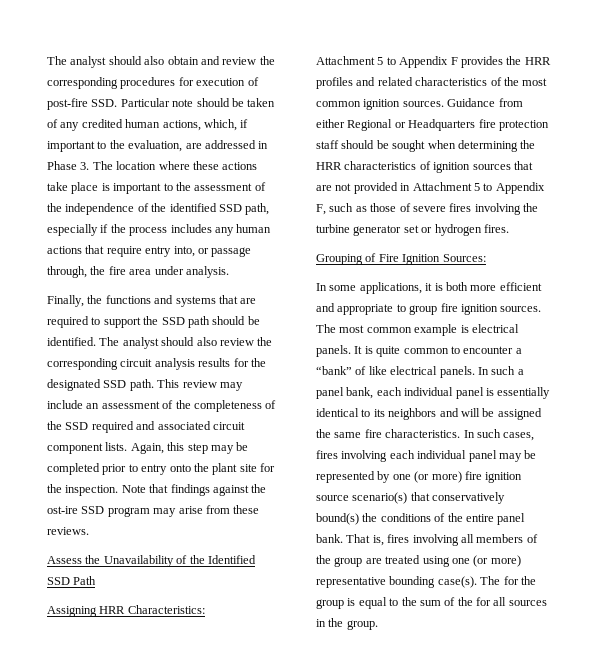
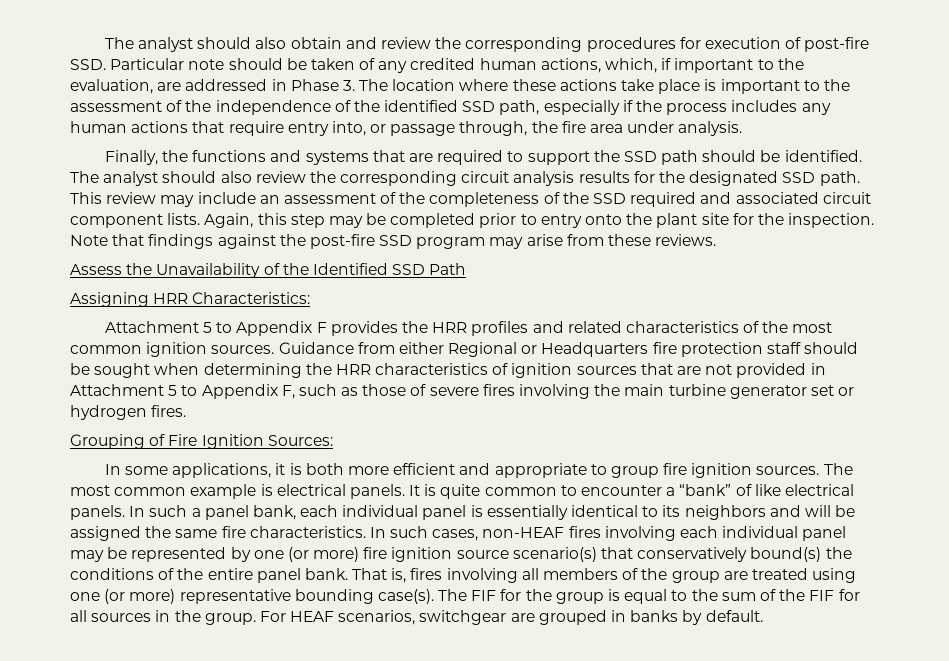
- Note that findings against the ost-ire SSD program may arise from these reviews.
+ Note that findings against the post-fire SSD program may arise from these reviews.
- Guidance from either Regional or Headquarters fire protection staff should be sought when determining the HRR characteristics of ignition sources that are not provided in Attachment 5 to Appendix F, such as those of severe fires involving the turbine generator set or hydrogen fires.
+ Guidance from either Regional or Headquarters fire protection staff should be sought when determining the HRR characteristics of ignition sources that are not provided in Attachment 5 to Appendix F, such as those of severe fires involving the main turbine generator set or hydrogen fires.
- In such cases, fires involving each individual panel may be represented by one (or more) fire ignition source scenario(s) that conservatively bound(s) the conditions of the entire panel bank.
+ In such cases, non-HEAF fires involving each individual panel may be represented by one (or more) fire ignition source scenario(s) that conservatively bound(s) the conditions of the entire panel bank.
- The for the group is equal to the sum of the for all sources in the group.
+ The FIF for the group is equal to the sum of the FIF for all sources in the group.
+ For HEAF scenarios, switchgear are grouped in banks by default.

